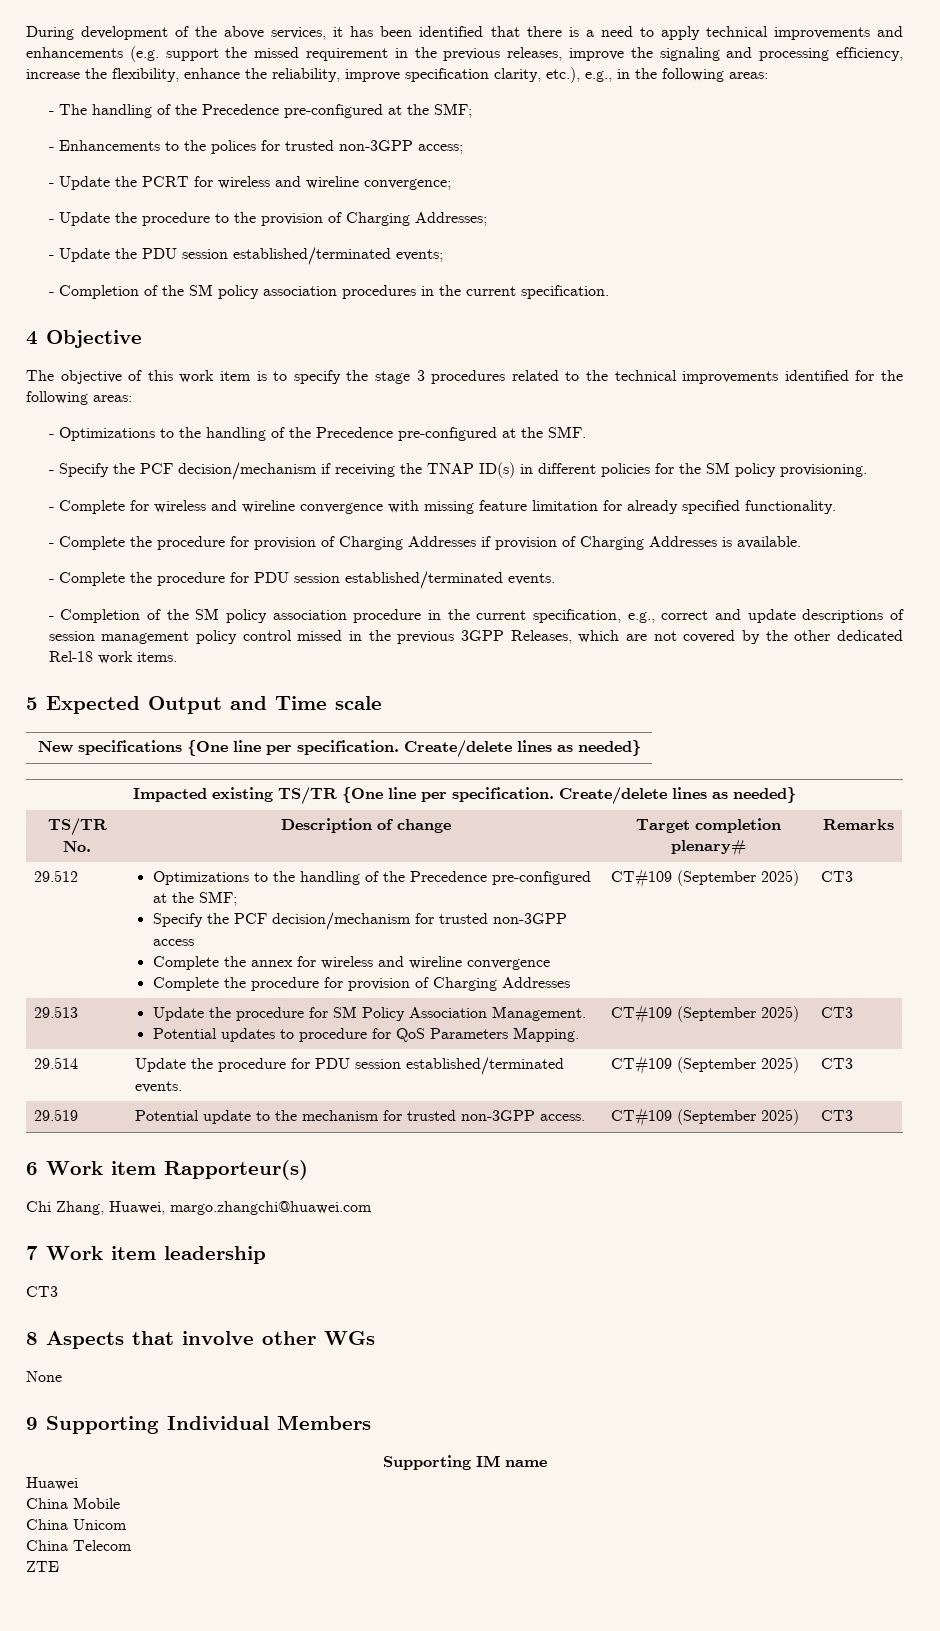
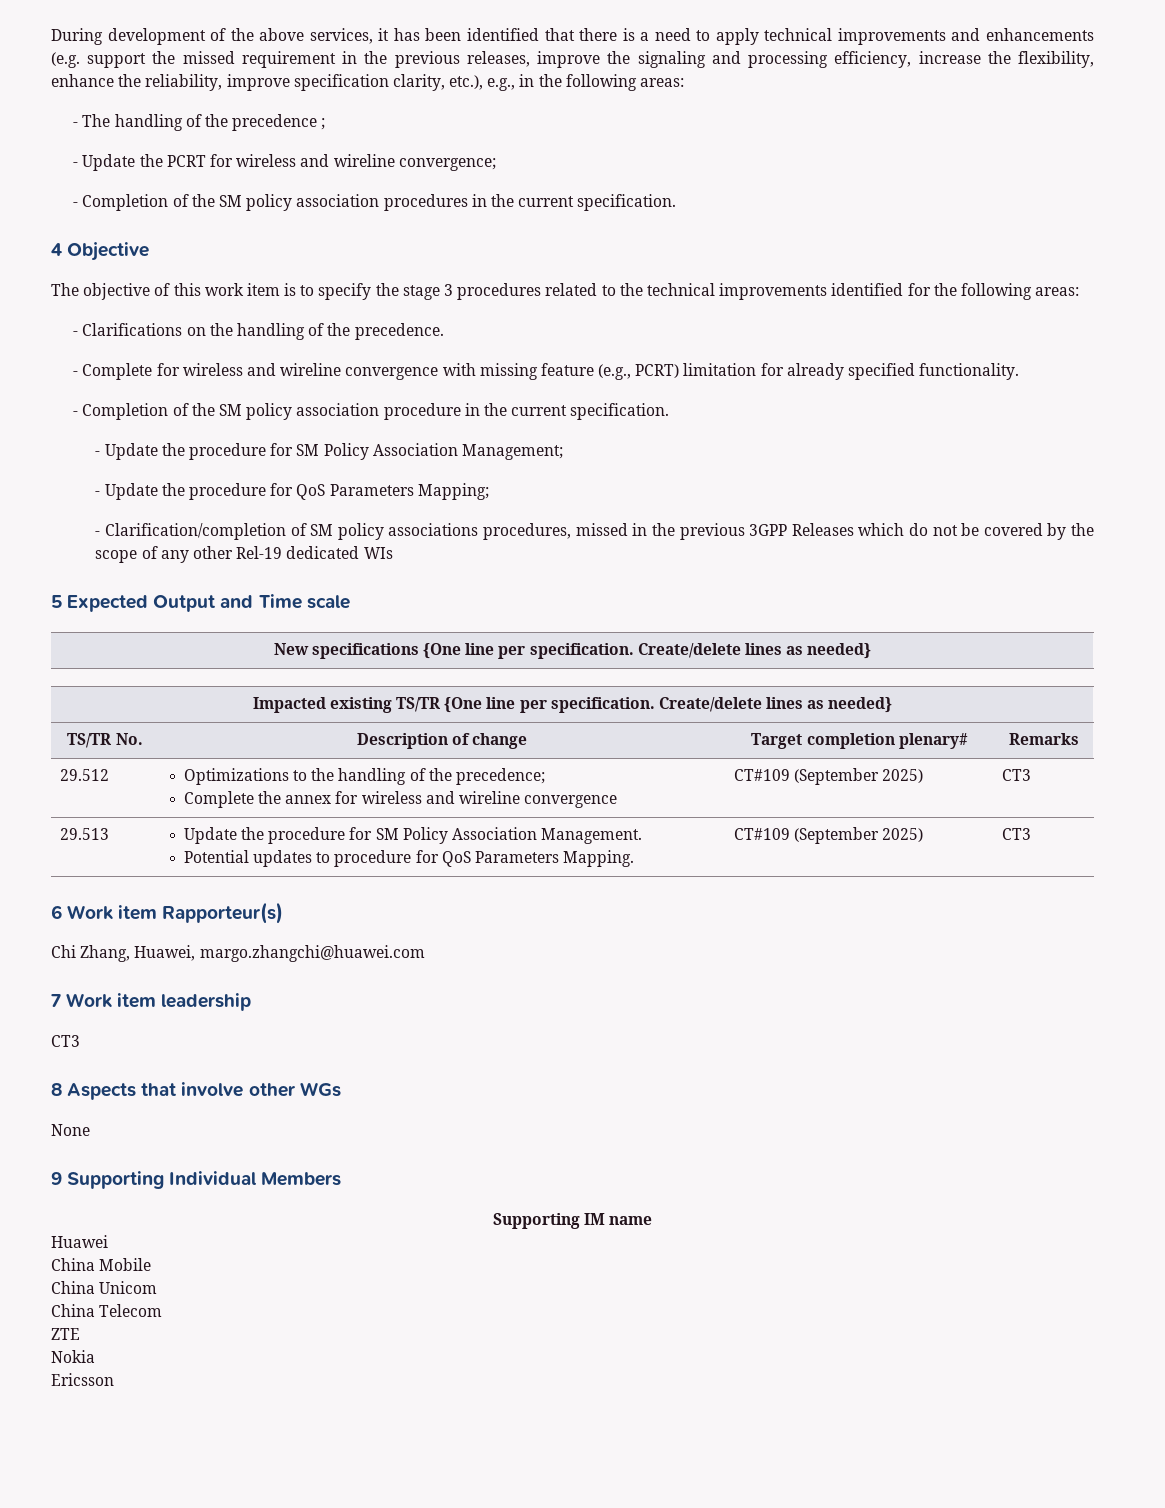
- - The handling of the Precedence pre-configured at the SMF;
- - Enhancements to the polices for trusted non-3GPP access;
+ - The handling of the precedence ;
- - Update the procedure to the provision of Charging Addresses;
- - Update the PDU session established/terminated events;
- - Optimizations to the handling of the Precedence pre-configured at the SMF.
- - Specify the PCF decision/mechanism if receiving the TNAP ID(s) in different policies for the SM policy provisioning.
+ - Clarifications on the handling of the precedence.
- - Complete for wireless and wireline convergence with missing feature limitation for already specified functionality.
+ - Complete for wireless and wireline convergence with missing feature (e.g., PCRT) limitation for already specified functionality.
- - Complete the procedure for provision of Charging Addresses if provision of Charging Addresses is available.
- - Complete the procedure for PDU session established/terminated events.
- - Completion of the SM policy association procedure in the current specification, e.g., correct and update descriptions of session management policy control missed in the previous 3GPP Releases, which are not covered by the other dedicated Rel-18 work items.
+ - Completion of the SM policy association procedure in the current specification.
+ - Update the procedure for SM Policy Association Management;
+ - Update the procedure for QoS Parameters Mapping;
+ - Clarification/completion of SM policy associations procedures, missed in the previous 3GPP Releases which do not be covered by the scope of any other Rel-19 dedicated WIs
- 29.512 | Optimizations to the handling of the Precedence pre-configured at the SMF;
- Specify the PCF decision/mechanism for trusted non-3GPP access
- Complete the annex for wireless and wireline convergence
- Complete the procedure for provision of Charging Addresses | CT#109 (September 2025) | CT3
+ 29.512 | Optimizations to the handling of the precedence;
+ Complete the annex for wireless and wireline convergence | CT#109 (September 2025) | CT3
- 29.514 | Update the procedure for PDU session established/terminated events. | CT#109 (September 2025) | CT3
- 29.519 | Potential update to the mechanism for trusted non-3GPP access. | CT#109 (September 2025) | CT3
+ Nokia
+ Ericsson

